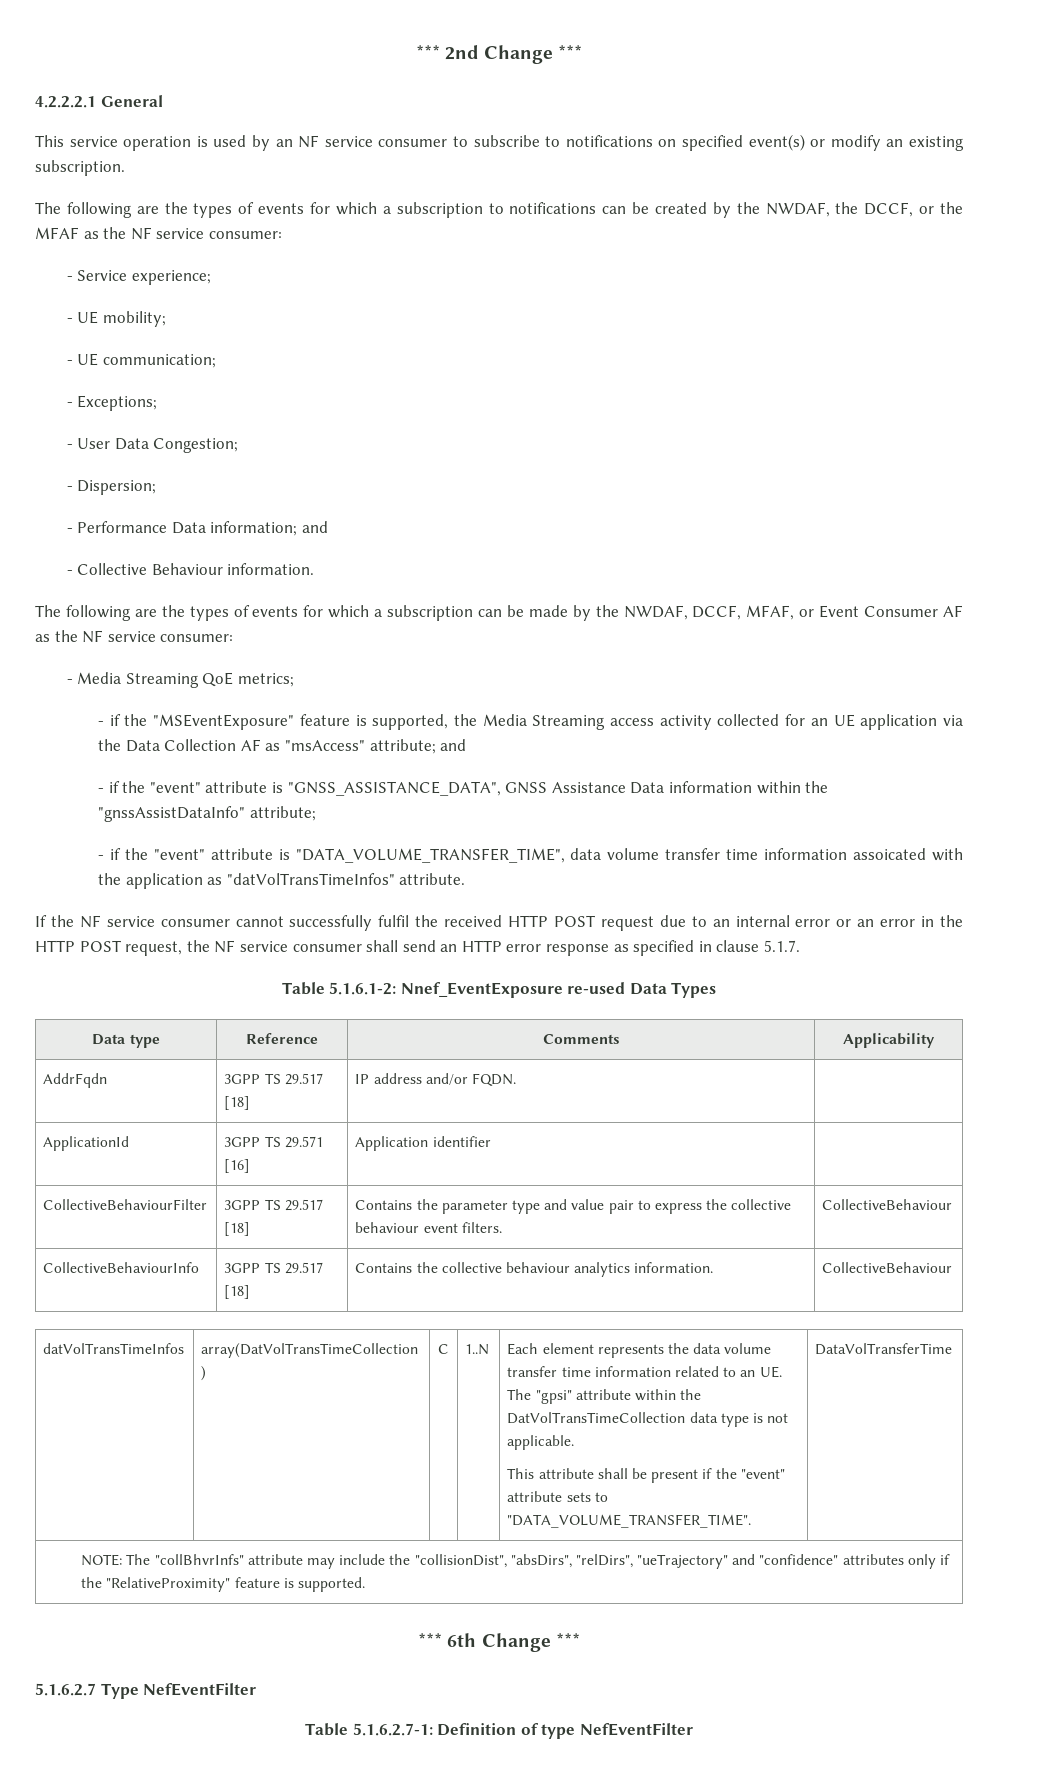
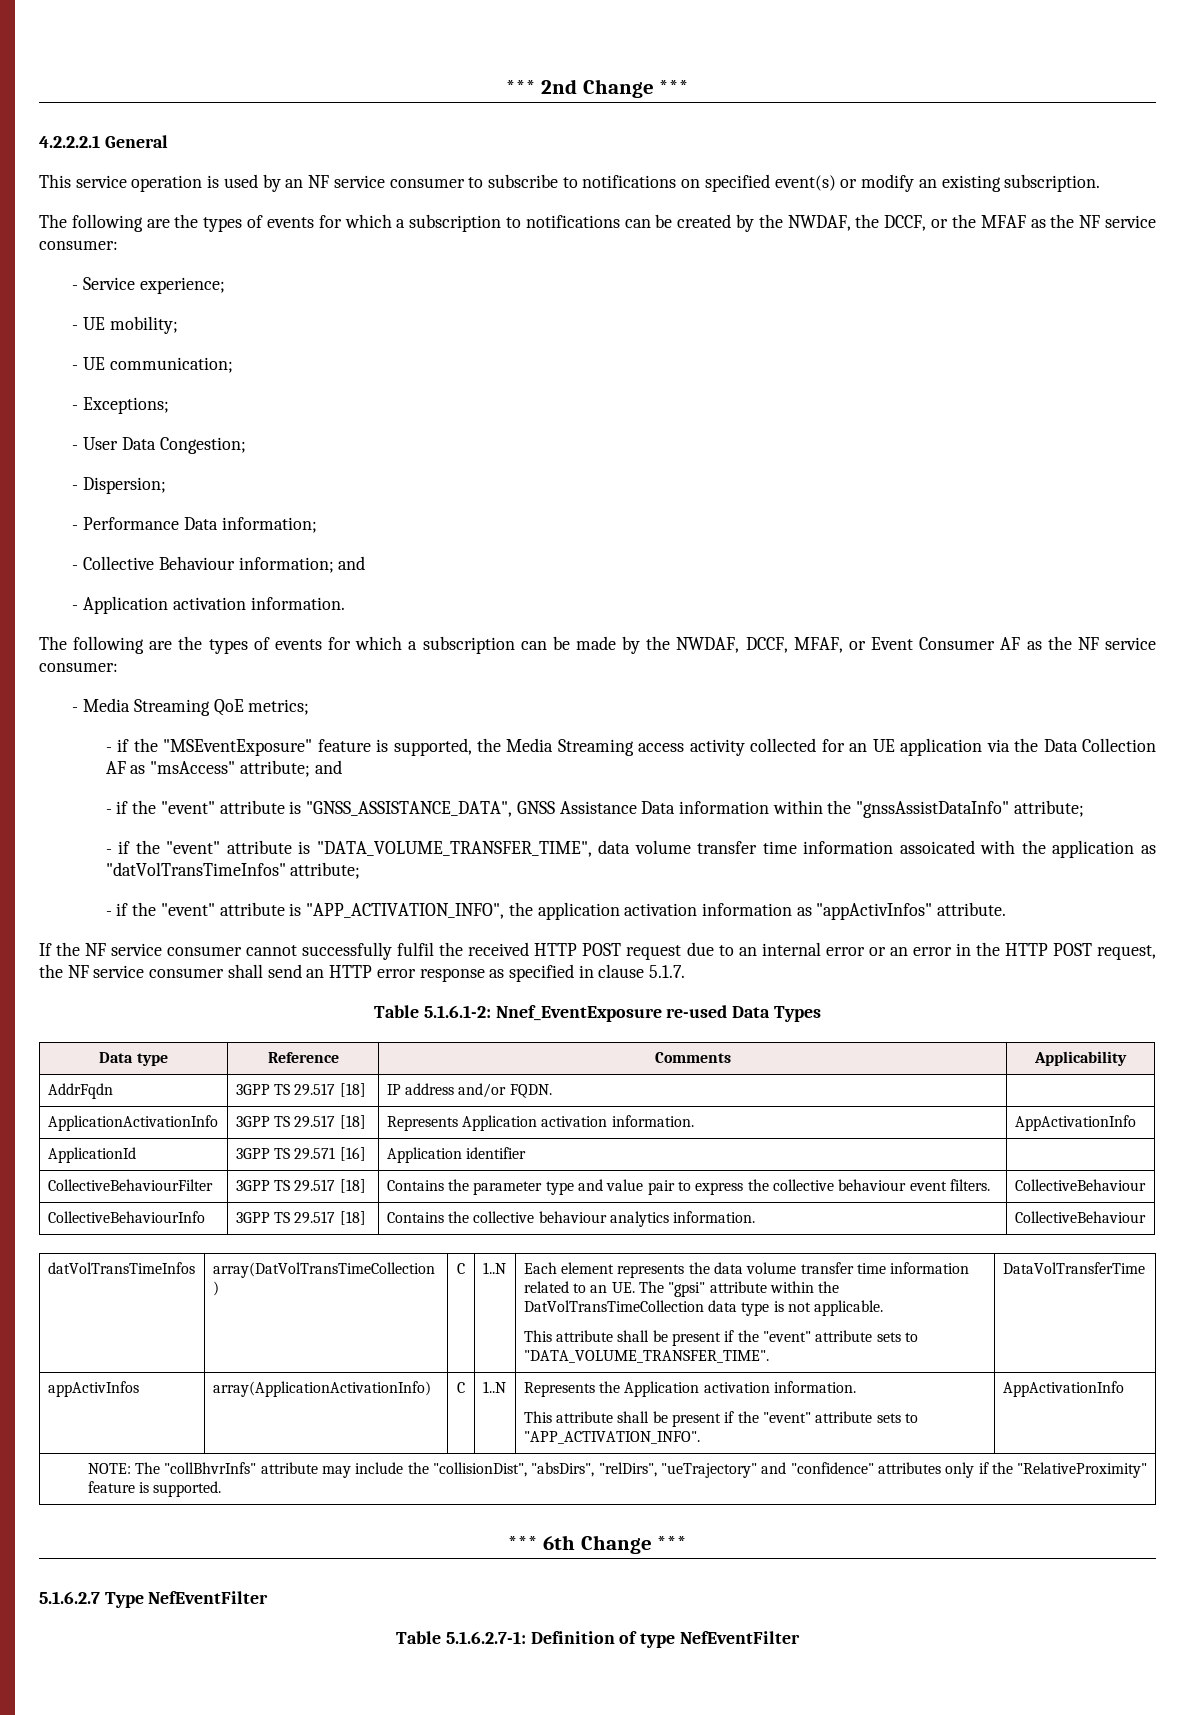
- - Performance Data information; and
+ - Performance Data information;
- - Collective Behaviour information.
+ - Collective Behaviour information; and
+ - Application activation information.
- - if the "event" attribute is "DATA_VOLUME_TRANSFER_TIME", data volume transfer time information assoicated with the application as "datVolTransTimeInfos" attribute.
+ - if the "event" attribute is "DATA_VOLUME_TRANSFER_TIME", data volume transfer time information assoicated with the application as "datVolTransTimeInfos" attribute;
+ - if the "event" attribute is "APP_ACTIVATION_INFO", the application activation information as "appActivInfos" attribute.
+ ApplicationActivationInfo | 3GPP TS 29.517 [18] | Represents Application activation information. | AppActivationInfo
+ appActivInfos | array(ApplicationActivationInfo) | C | 1..N | Represents the Application activation information.
+ This attribute shall be present if the "event" attribute sets to "APP_ACTIVATION_INFO". | AppActivationInfo

